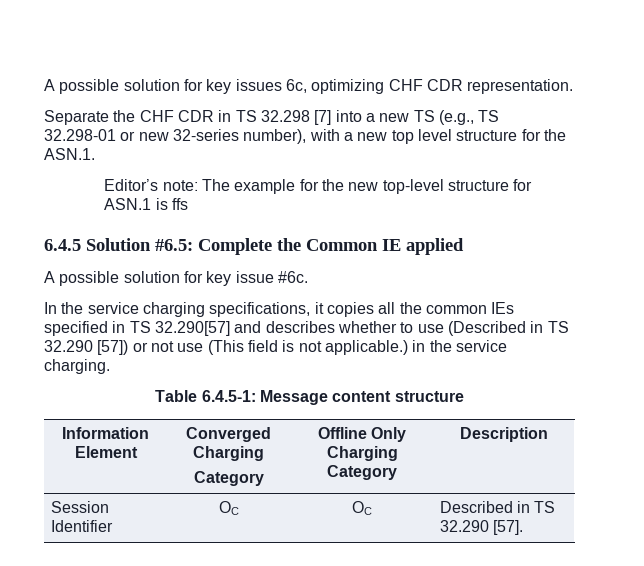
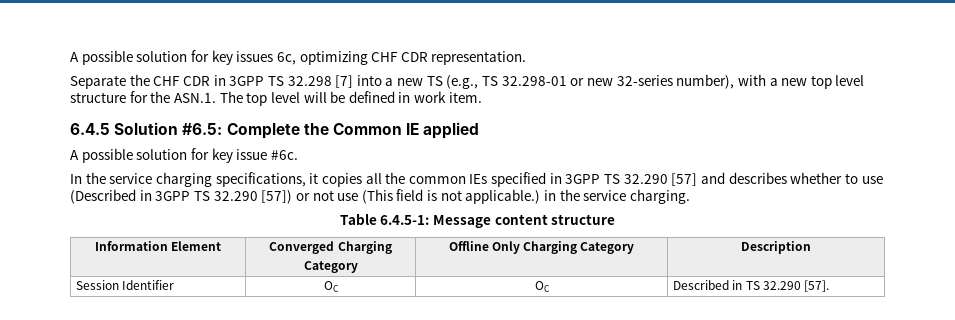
- Separate the CHF CDR in TS 32.298 [7] into a new TS (e.g., TS 32.298-01 or new 32-series number), with a new top level structure for the ASN.1.
- Editor’s note: The example for the new top-level structure for ASN.1 is ffs
+ Separate the CHF CDR in 3GPP TS 32.298 [7] into a new TS (e.g., TS 32.298-01 or new 32-series number), with a new top level structure for the ASN.1. The top level will be defined in work item.
- In the service charging specifications, it copies all the common IEs specified in TS 32.290[57] and describes whether to use (Described in TS 32.290 [57]) or not use (This field is not applicable.) in the service charging.
+ In the service charging specifications, it copies all the common IEs specified in 3GPP TS 32.290 [57] and describes whether to use (Described in 3GPP TS 32.290 [57]) or not use (This field is not applicable.) in the service charging.

